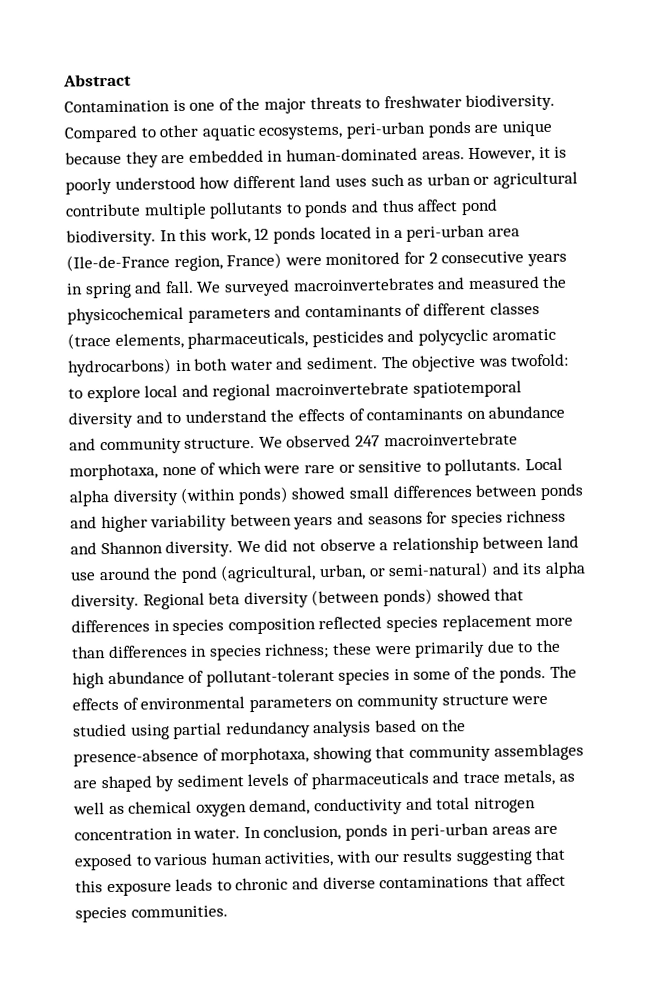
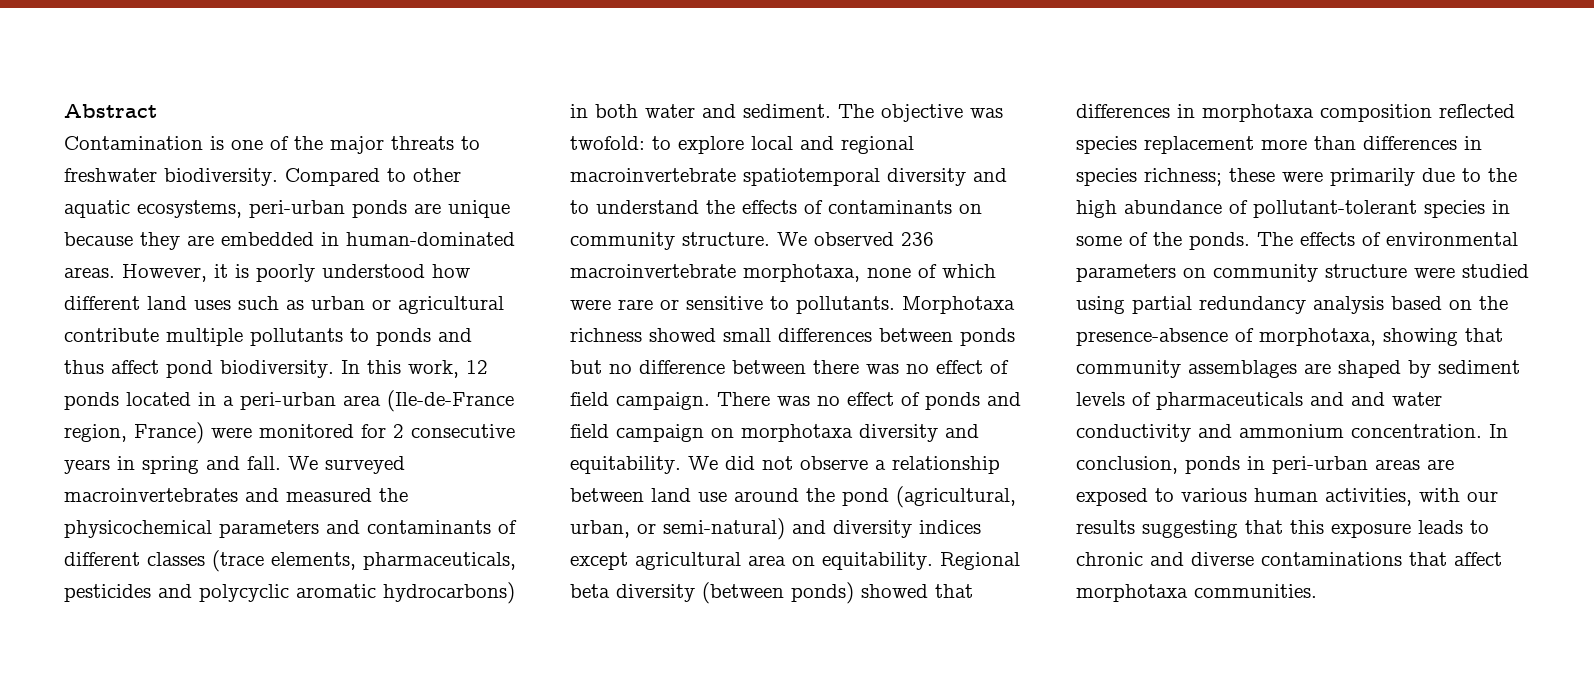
- The objective was twofold: to explore local and regional macroinvertebrate spatiotemporal diversity and to understand the effects of contaminants on abundance and community structure.
+ The objective was twofold: to explore local and regional macroinvertebrate spatiotemporal diversity and to understand the effects of contaminants on community structure.
- We observed 247 macroinvertebrate morphotaxa, none of which were rare or sensitive to pollutants.
+ We observed 236 macroinvertebrate morphotaxa, none of which were rare or sensitive to pollutants.
- Local alpha diversity (within ponds) showed small differences between ponds and higher variability between years and seasons for species richness and Shannon diversity.
+ Morphotaxa richness showed small differences between ponds but no difference between there was no effect of field campaign. There was no effect of ponds and field campaign on morphotaxa diversity and equitability.
- We did not observe a relationship between land use around the pond (agricultural, urban, or semi-natural) and its alpha diversity.
+ We did not observe a relationship between land use around the pond (agricultural, urban, or semi-natural) and diversity indices except agricultural area on equitability.
- Regional beta diversity (between ponds) showed that differences in species composition reflected species replacement more than differences in species richness; these were primarily due to the high abundance of pollutant-tolerant species in some of the ponds.
+ Regional beta diversity (between ponds) showed that differences in morphotaxa composition reflected species replacement more than differences in species richness; these were primarily due to the high abundance of pollutant-tolerant species in some of the ponds.
- The effects of environmental parameters on community structure were studied using partial redundancy analysis based on the presence-absence of morphotaxa, showing that community assemblages are shaped by sediment levels of pharmaceuticals and trace metals, as well as chemical oxygen demand, conductivity and total nitrogen concentration in water.
+ The effects of environmental parameters on community structure were studied using partial redundancy analysis based on the presence-absence of morphotaxa, showing that community assemblages are shaped by sediment levels of pharmaceuticals and and water conductivity and ammonium concentration.
- In conclusion, ponds in peri-urban areas are exposed to various human activities, with our results suggesting that this exposure leads to chronic and diverse contaminations that affect species communities.
+ In conclusion, ponds in peri-urban areas are exposed to various human activities, with our results suggesting that this exposure leads to chronic and diverse contaminations that affect morphotaxa communities.

